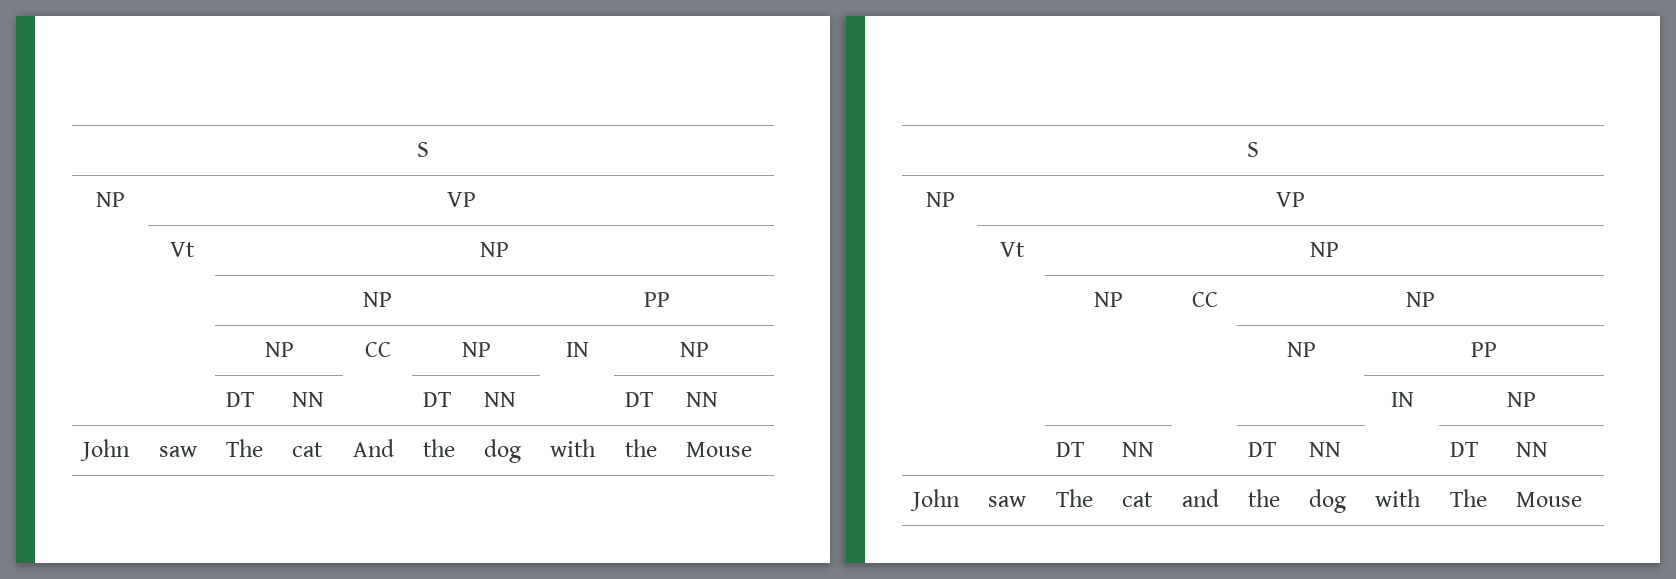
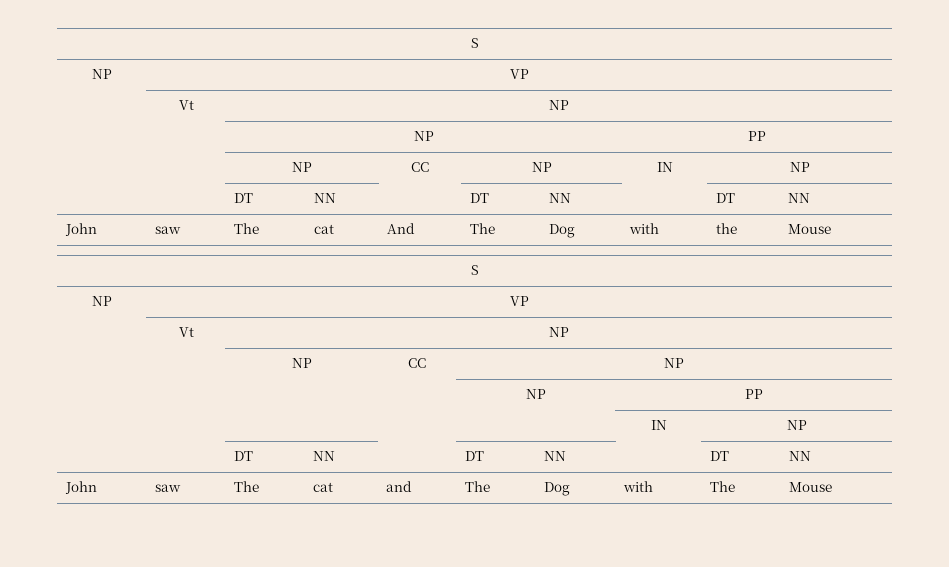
- John | saw | The | cat | And | the | dog | with | the | Mouse
+ John | saw | The | cat | And | The | Dog | with | the | Mouse
- John | saw | The | cat | and | the | dog | with | The | Mouse
+ John | saw | The | cat | and | The | Dog | with | The | Mouse

